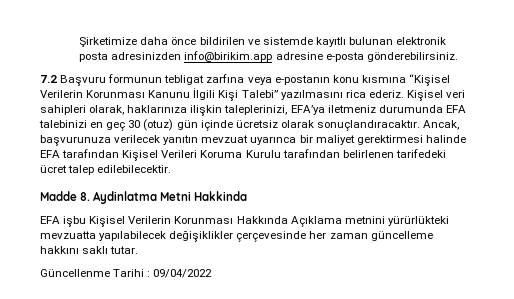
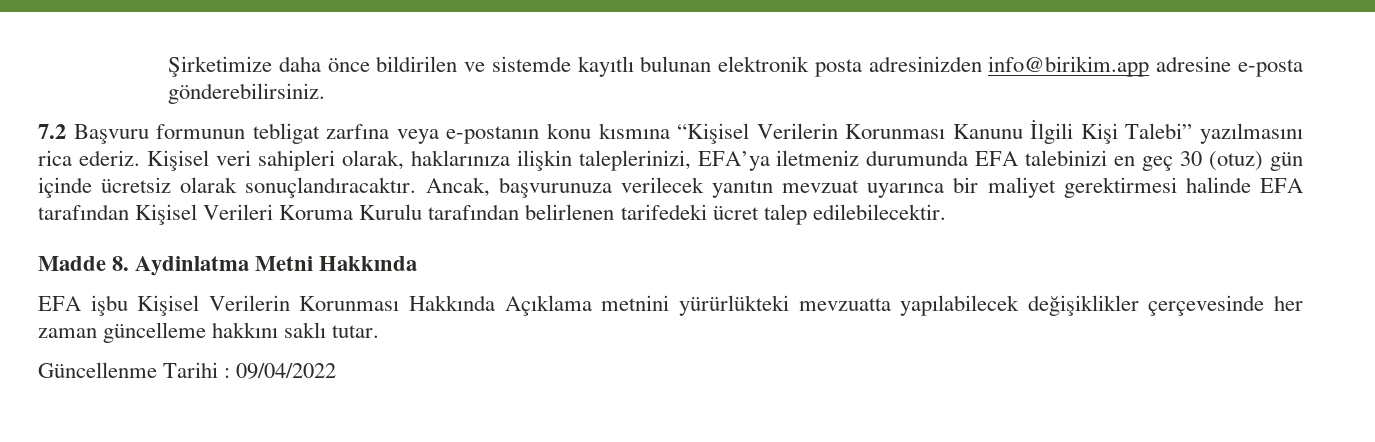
- Madde 8. Aydinlatma Metni Hakkinda
+ Madde 8. Aydinlatma Metni Hakkında

